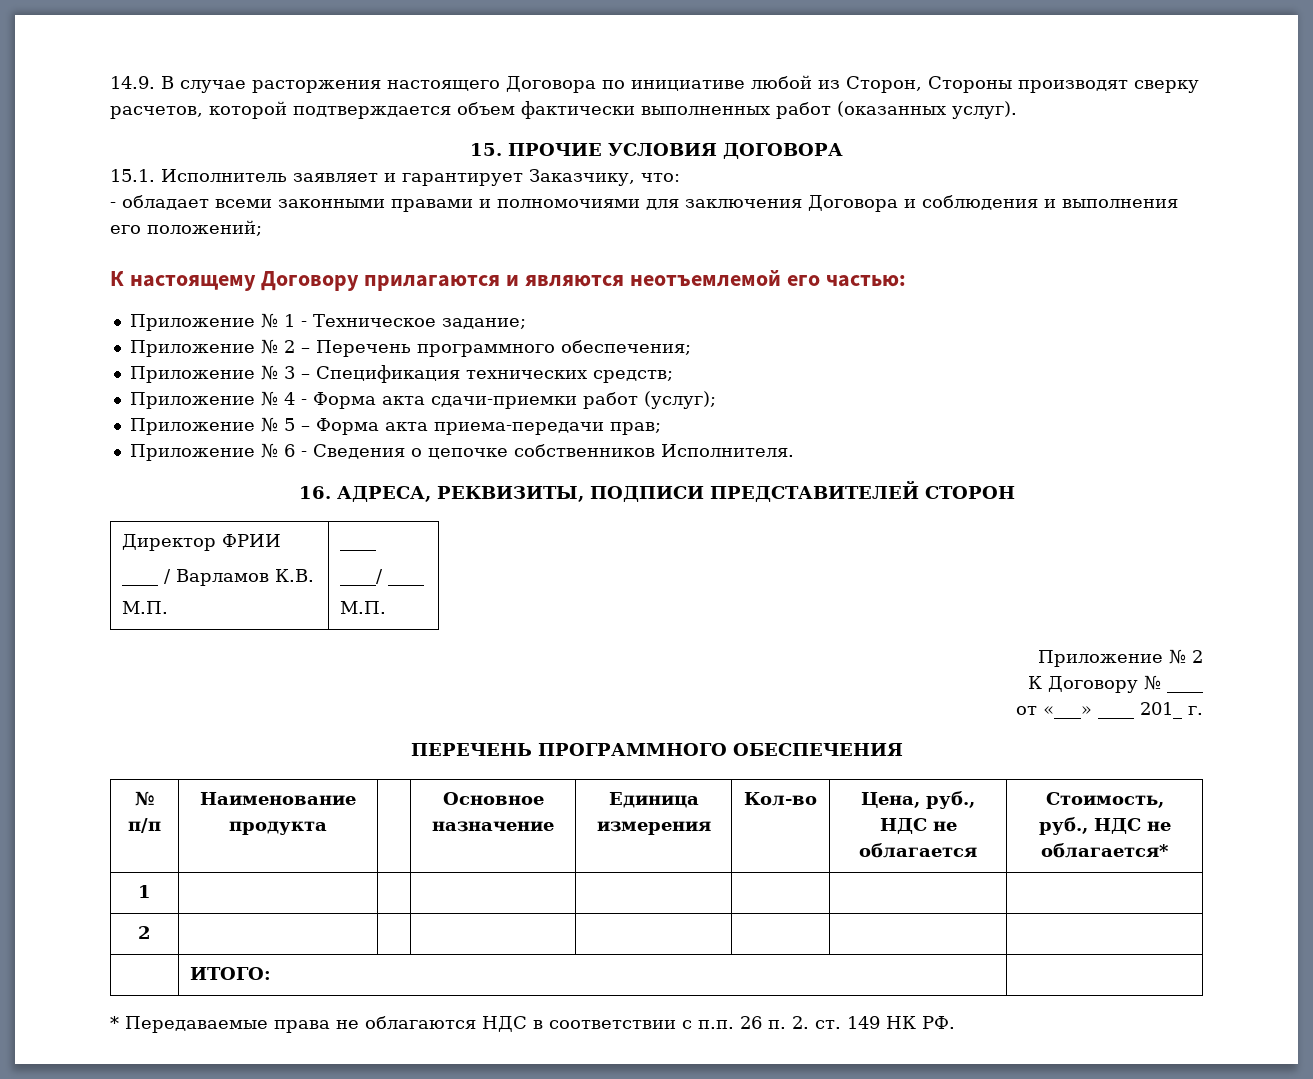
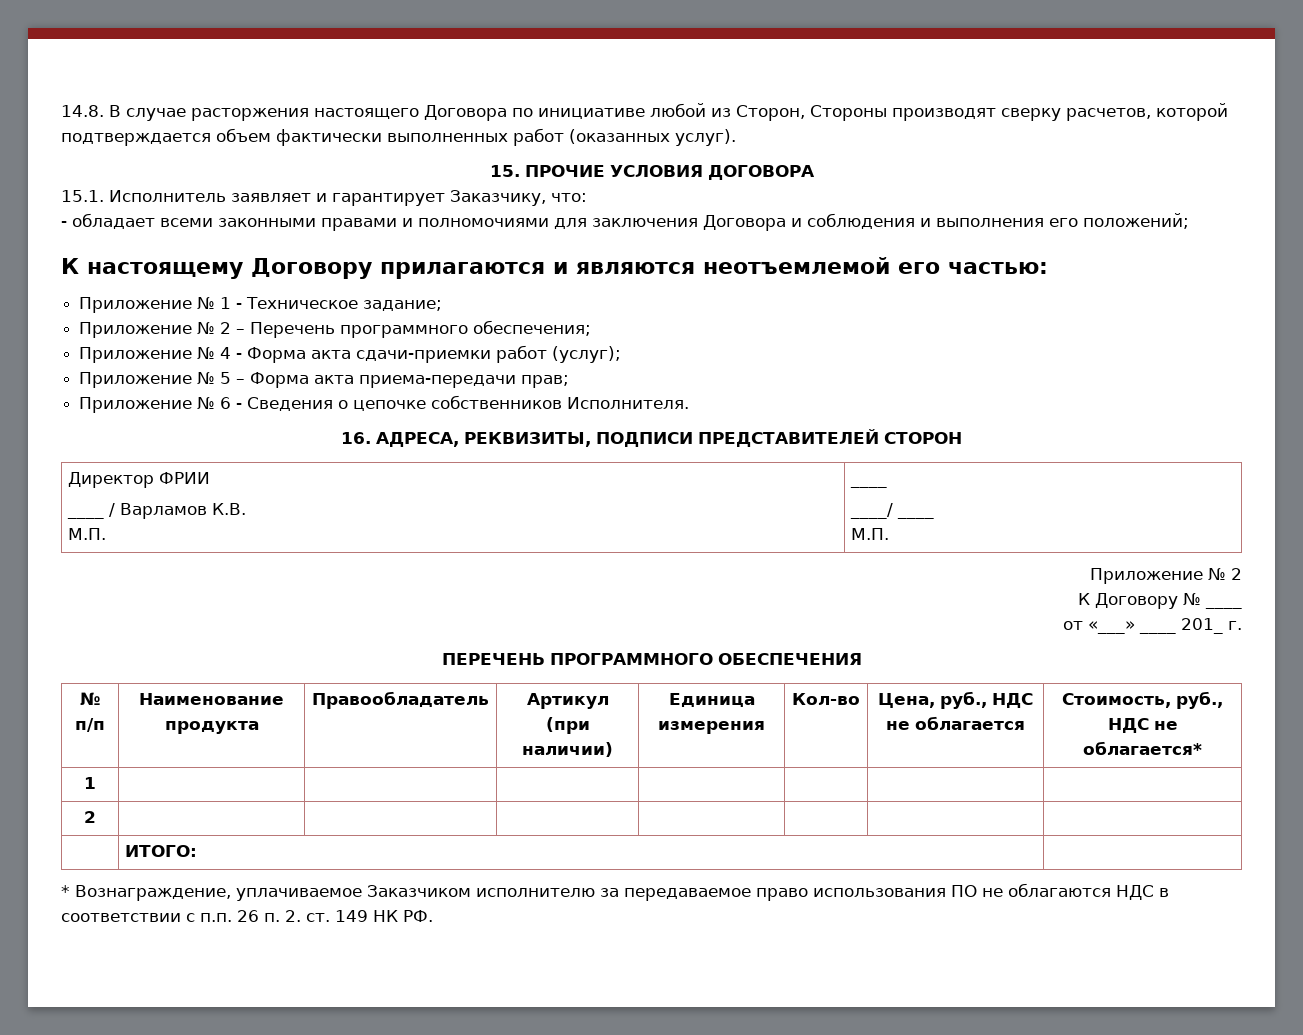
- 14.9. В случае расторжения настоящего Договора по инициативе любой из Сторон, Стороны производят сверку расчетов, которой подтверждается объем фактически выполненных работ (оказанных услуг).
+ 14.8. В случае расторжения настоящего Договора по инициативе любой из Сторон, Стороны производят сверку расчетов, которой подтверждается объем фактически выполненных работ (оказанных услуг).
- Приложение № 3 – Спецификация технических средств;
- № п/п | Наименование продукта | | Основное назначение | Единица измерения | Кол-во | Цена, руб., НДС не облагается | Стоимость, руб., НДС не облагается*
+ № п/п | Наименование продукта | Правообладатель | Артикул (при наличии) | Единица измерения | Кол-во | Цена, руб., НДС не облагается | Стоимость, руб., НДС не облагается*
- * Передаваемые права не облагаются НДС в соответствии с п.п. 26 п. 2. ст. 149 НК РФ.
+ * Вознаграждение, уплачиваемое Заказчиком исполнителю за передаваемое право использования ПО не облагаются НДС в соответствии с п.п. 26 п. 2. ст. 149 НК РФ.

